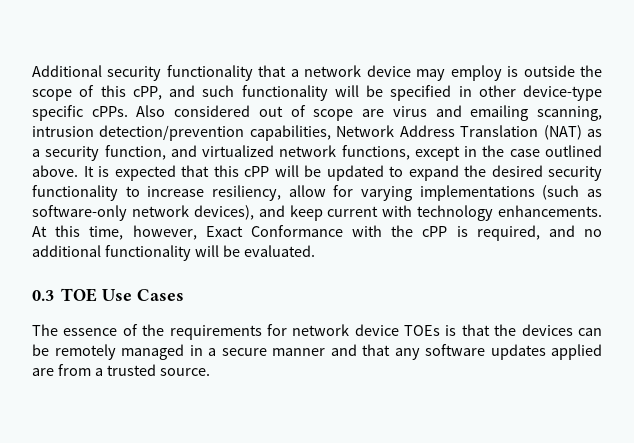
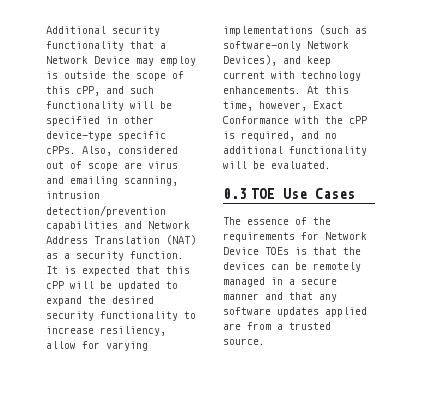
- Additional security functionality that a network device may employ is outside the scope of this cPP, and such functionality will be specified in other device-type specific cPPs.
+ Additional security functionality that a Network Device may employ is outside the scope of this cPP, and such functionality will be specified in other device-type specific cPPs.
- Also considered out of scope are virus and emailing scanning, intrusion detection/prevention capabilities, Network Address Translation (NAT) as a security function, and virtualized network functions, except in the case outlined above.
+ Also, considered out of scope are virus and emailing scanning, intrusion detection/prevention capabilities and Network Address Translation (NAT) as a security function.
- It is expected that this cPP will be updated to expand the desired security functionality to increase resiliency, allow for varying implementations (such as software-only network devices), and keep current with technology enhancements.
+ It is expected that this cPP will be updated to expand the desired security functionality to increase resiliency, allow for varying implementations (such as software-only Network Devices), and keep current with technology enhancements.
- The essence of the requirements for network device TOEs is that the devices can be remotely managed in a secure manner and that any software updates applied are from a trusted source.
+ The essence of the requirements for Network Device TOEs is that the devices can be remotely managed in a secure manner and that any software updates applied are from a trusted source.

